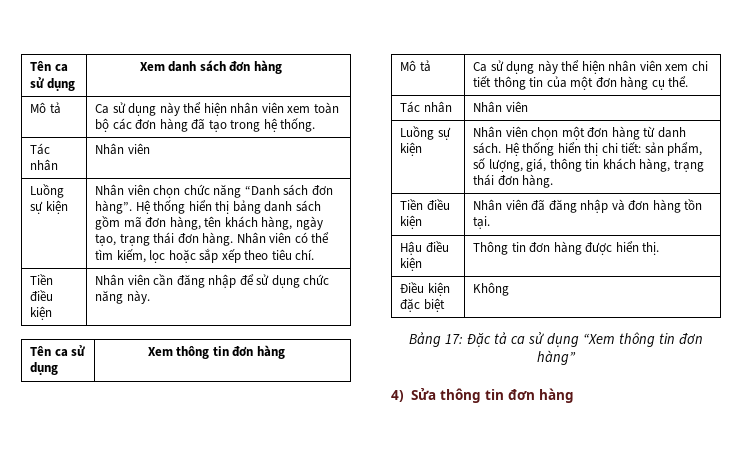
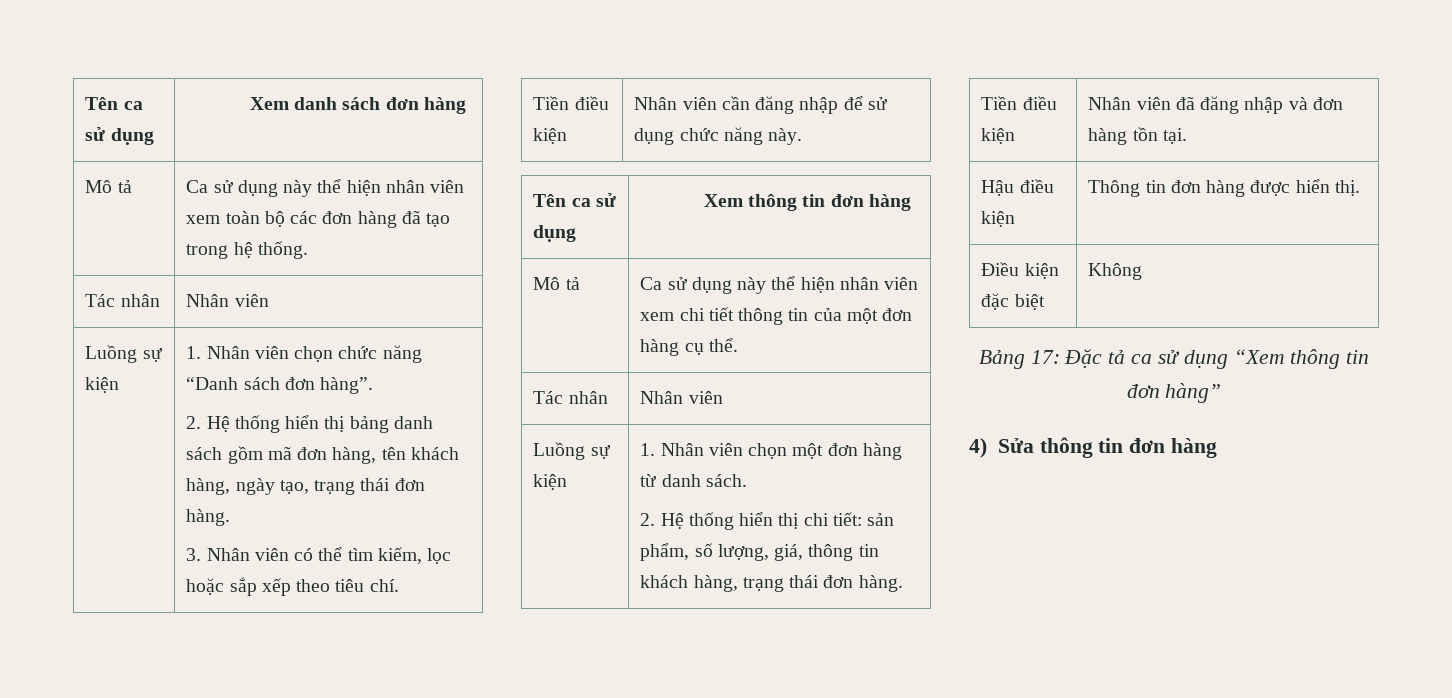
- Nhân viên chọn chức năng “Danh sách đơn hàng”. Hệ thống hiển thị bảng danh sách gồm mã đơn hàng, tên khách hàng, ngày tạo, trạng thái đơn hàng. Nhân viên có thể tìm kiếm, lọc hoặc sắp xếp theo tiêu chí.
+ 1. Nhân viên chọn chức năng “Danh sách đơn hàng”.
+ 2. Hệ thống hiển thị bảng danh sách gồm mã đơn hàng, tên khách hàng, ngày tạo, trạng thái đơn hàng.
+ 3. Nhân viên có thể tìm kiếm, lọc hoặc sắp xếp theo tiêu chí.
- Luồng sự kiện | Nhân viên chọn một đơn hàng từ danh sách. Hệ thống hiển thị chi tiết: sản phẩm, số lượng, giá, thông tin khách hàng, trạng thái đơn hàng.
+ Luồng sự kiện | 1. Nhân viên chọn một đơn hàng từ danh sách.
+ 2. Hệ thống hiển thị chi tiết: sản phẩm, số lượng, giá, thông tin khách hàng, trạng thái đơn hàng.

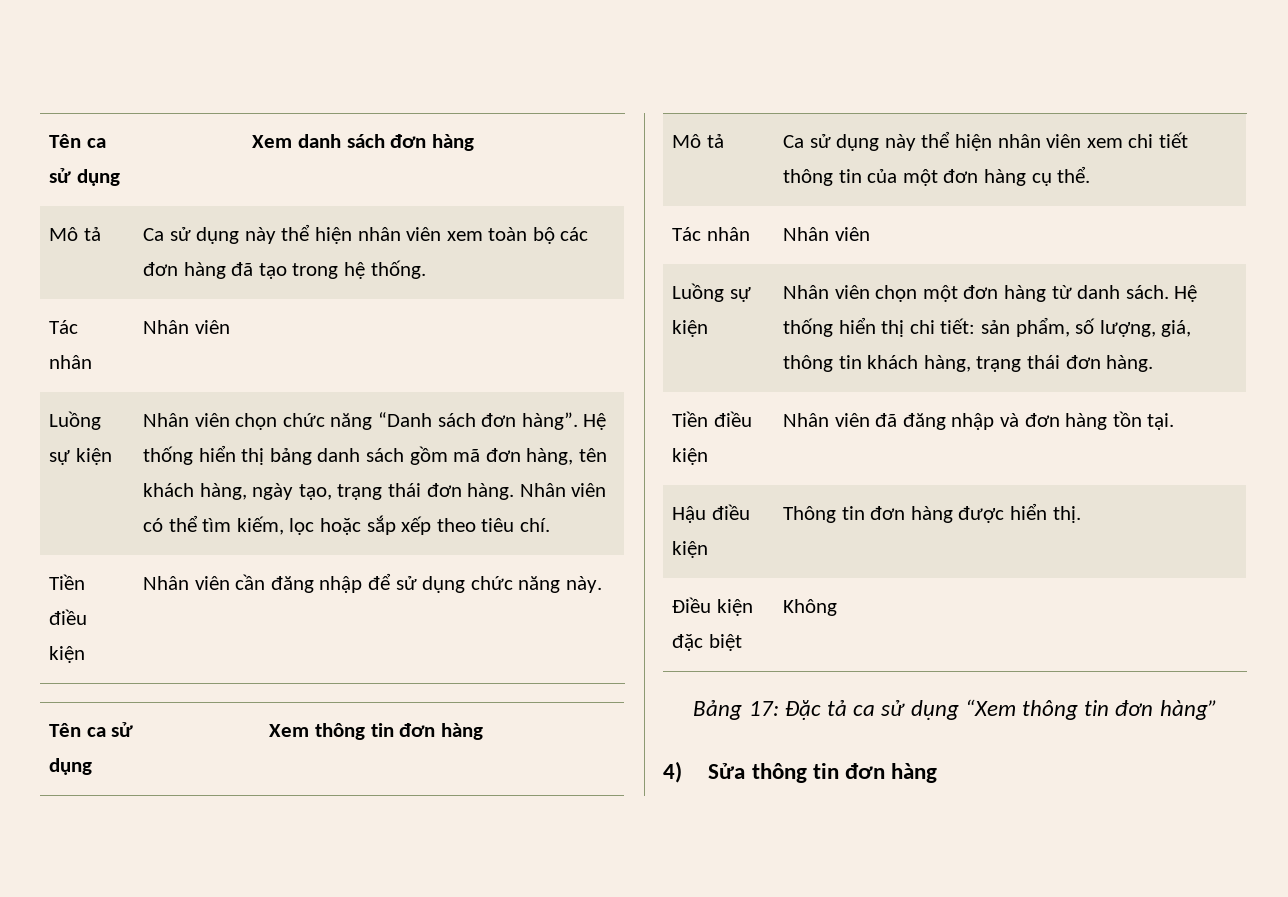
- 1. Nhân viên chọn chức năng “Danh sách đơn hàng”.
- 2. Hệ thống hiển thị bảng danh sách gồm mã đơn hàng, tên khách hàng, ngày tạo, trạng thái đơn hàng.
- 3. Nhân viên có thể tìm kiếm, lọc hoặc sắp xếp theo tiêu chí.
+ Nhân viên chọn chức năng “Danh sách đơn hàng”. Hệ thống hiển thị bảng danh sách gồm mã đơn hàng, tên khách hàng, ngày tạo, trạng thái đơn hàng. Nhân viên có thể tìm kiếm, lọc hoặc sắp xếp theo tiêu chí.
- Luồng sự kiện | 1. Nhân viên chọn một đơn hàng từ danh sách.
- 2. Hệ thống hiển thị chi tiết: sản phẩm, số lượng, giá, thông tin khách hàng, trạng thái đơn hàng.
+ Luồng sự kiện | Nhân viên chọn một đơn hàng từ danh sách. Hệ thống hiển thị chi tiết: sản phẩm, số lượng, giá, thông tin khách hàng, trạng thái đơn hàng.

